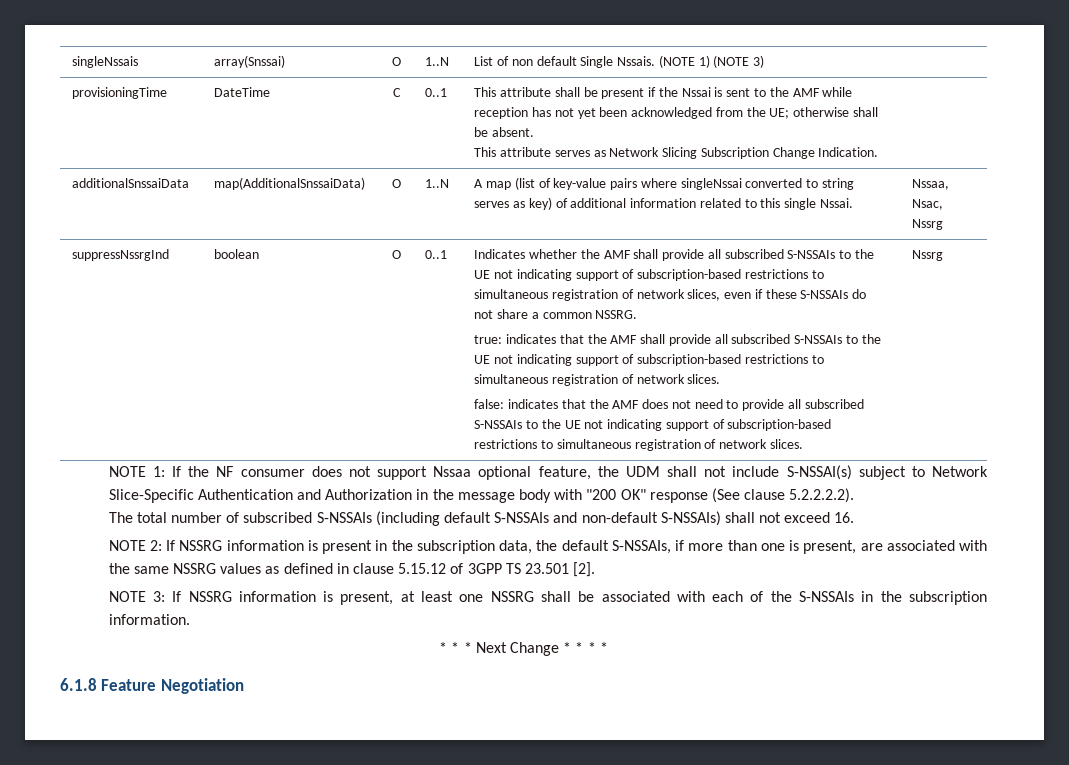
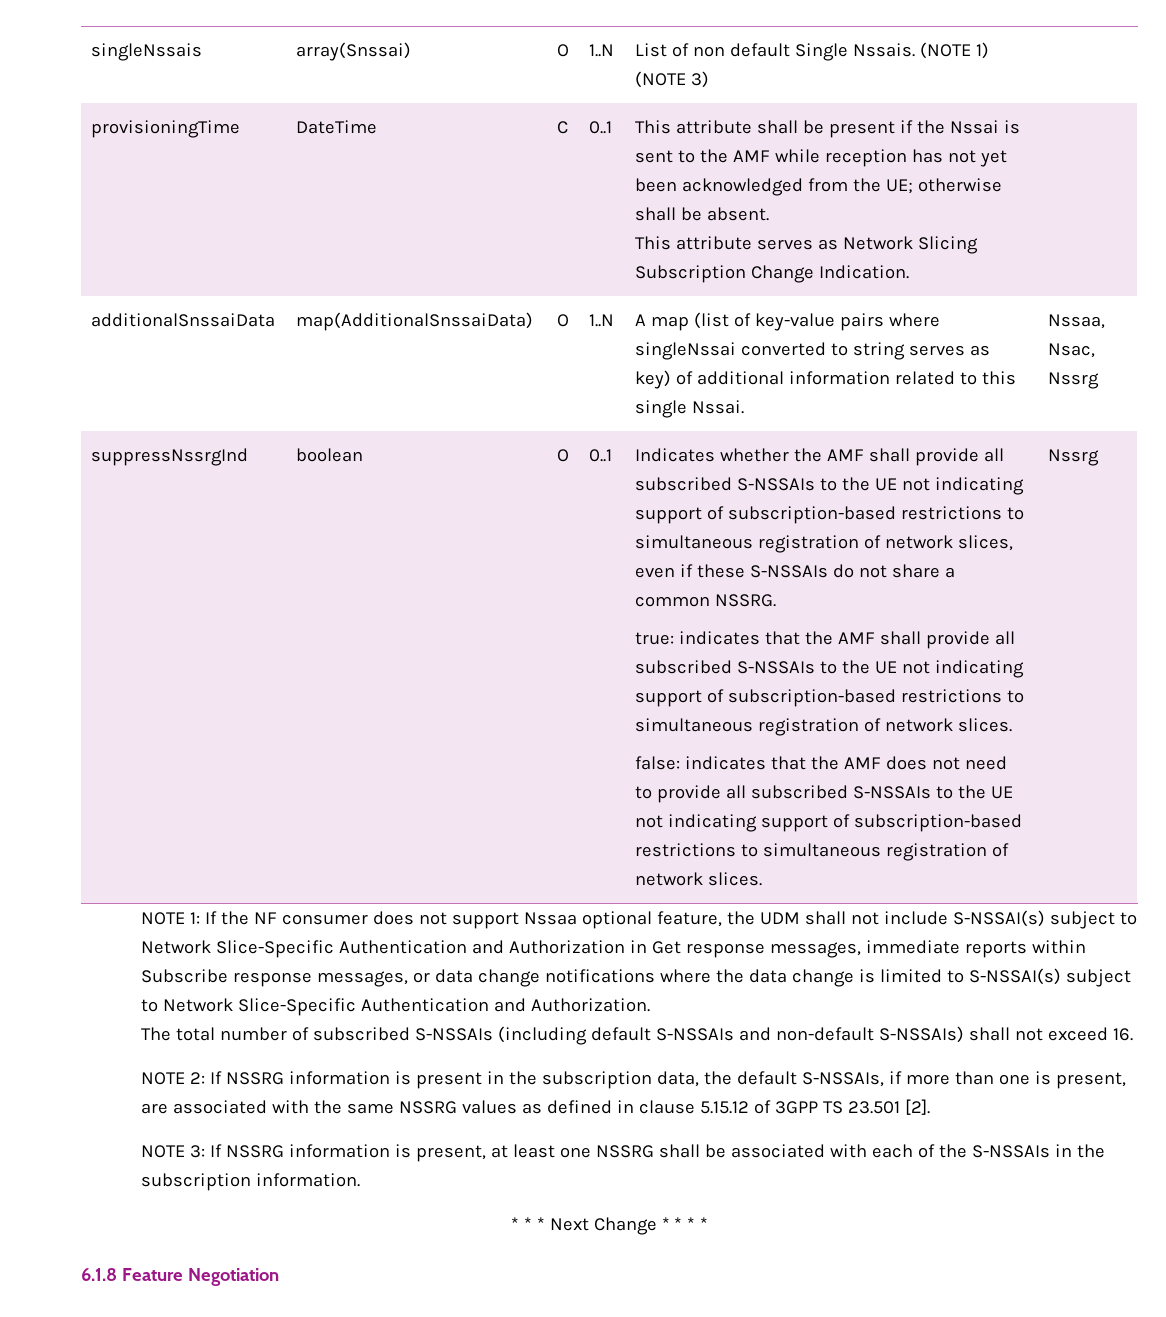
- NOTE 1: If the NF consumer does not support Nssaa optional feature, the UDM shall not include S-NSSAI(s) subject to Network Slice-Specific Authentication and Authorization in the message body with "200 OK" response (See clause 5.2.2.2.2).
+ NOTE 1: If the NF consumer does not support Nssaa optional feature, the UDM shall not include S-NSSAI(s) subject to Network Slice-Specific Authentication and Authorization in Get response messages, immediate reports within Subscribe response messages, or data change notifications where the data change is limited to S-NSSAI(s) subject to Network Slice-Specific Authentication and Authorization.

